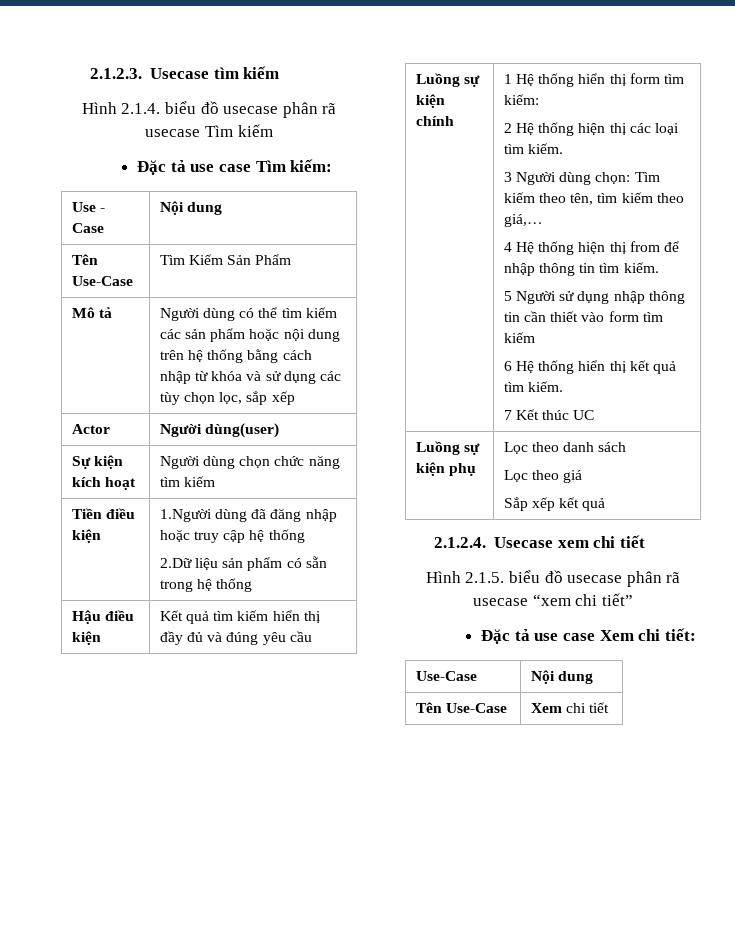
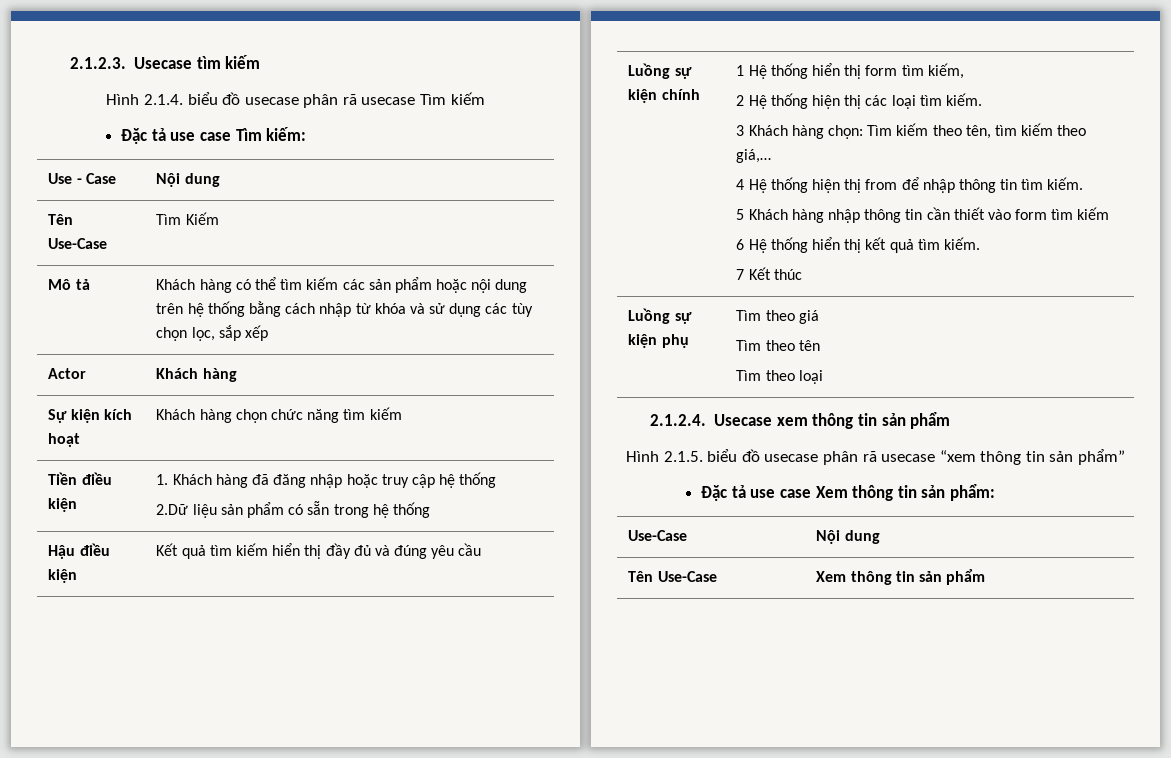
- Tên Use-Case | Tìm Kiếm Sản Phẩm
+ Tên Use-Case | Tìm Kiếm
- Mô tả | Người dùng có thể tìm kiếm các sản phẩm hoặc nội dung trên hệ thống bằng cách nhập từ khóa và sử dụng các tùy chọn lọc, sắp xếp
+ Mô tả | Khách hàng có thể tìm kiếm các sản phẩm hoặc nội dung trên hệ thống bằng cách nhập từ khóa và sử dụng các tùy chọn lọc, sắp xếp
- Actor | Người dùng(user)
+ Actor | Khách hàng
- Sự kiện kích hoạt | Người dùng chọn chức năng tìm kiếm
+ Sự kiện kích hoạt | Khách hàng chọn chức năng tìm kiếm
- Tiền điều kiện | 1.Người dùng đã đăng nhập hoặc truy cập hệ thống
+ Tiền điều kiện | 1. Khách hàng đã đăng nhập hoặc truy cập hệ thống
- 1 Hệ thống hiển thị form tìm kiếm:
+ 1 Hệ thống hiển thị form tìm kiếm,
- 3 Người dùng chọn: Tìm kiếm theo tên, tìm kiếm theo giá,…
+ 3 Khách hàng chọn: Tìm kiếm theo tên, tìm kiếm theo giá,…
- 5 Người sử dụng nhập thông tin cần thiết vào form tìm kiếm
+ 5 Khách hàng nhập thông tin cần thiết vào form tìm kiếm
- 7 Kết thúc UC
+ 7 Kết thúc
- Luồng sự kiện phụ | Lọc theo danh sách
- Lọc theo giá
- Sắp xếp kết quả
+ Luồng sự kiện phụ | Tìm theo giá
+ Tìm theo tên
+ Tìm theo loại
- 2.1.2.4. Usecase xem chi tiết
+ 2.1.2.4. Usecase xem thông tin sản phẩm
- Hình 2.1.5. biểu đồ usecase phân rã usecase “xem chi tiết”
+ Hình 2.1.5. biểu đồ usecase phân rã usecase “xem thông tin sản phẩm”
- Đặc tả use case Xem chi tiết:
+ Đặc tả use case Xem thông tin sản phẩm:
- Tên Use-Case | Xem chi tiết
+ Tên Use-Case | Xem thông tin sản phẩm

